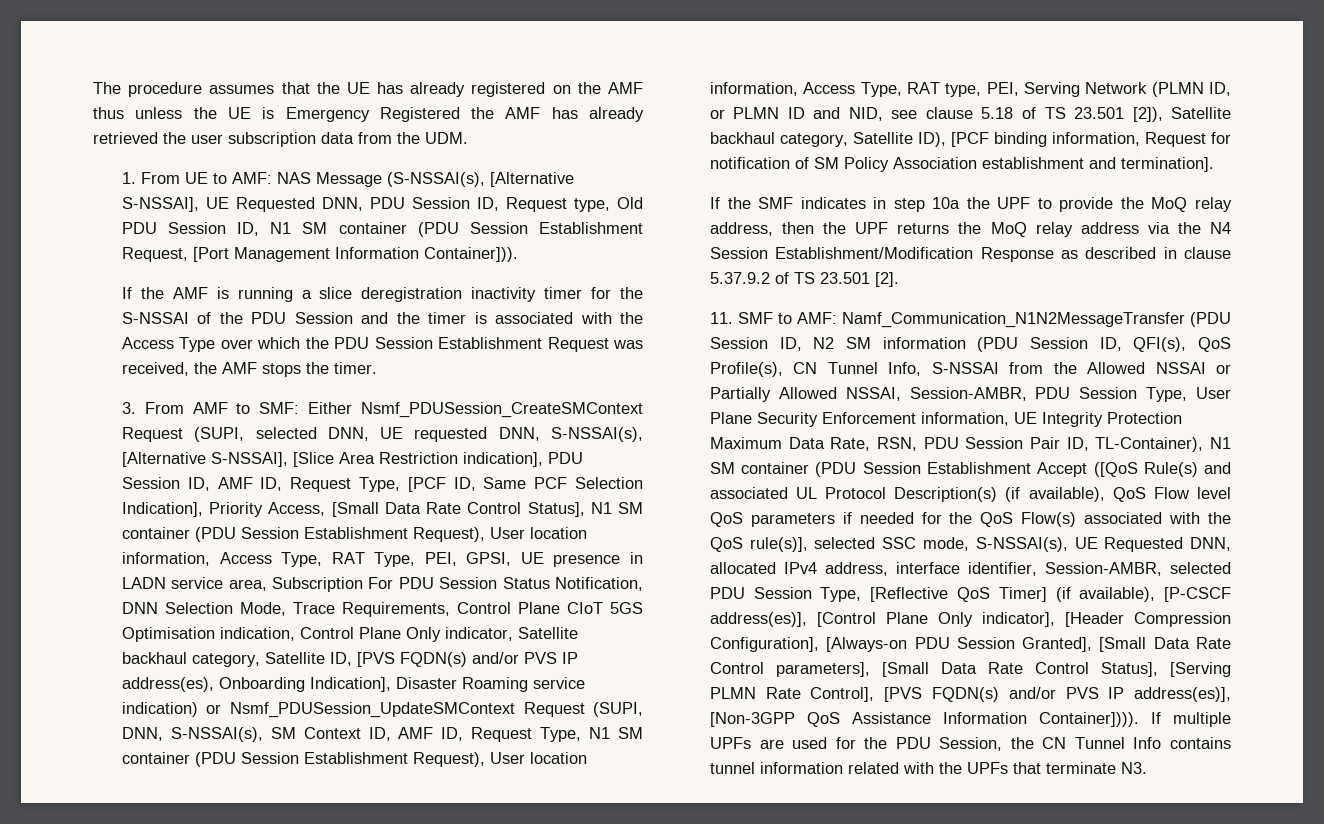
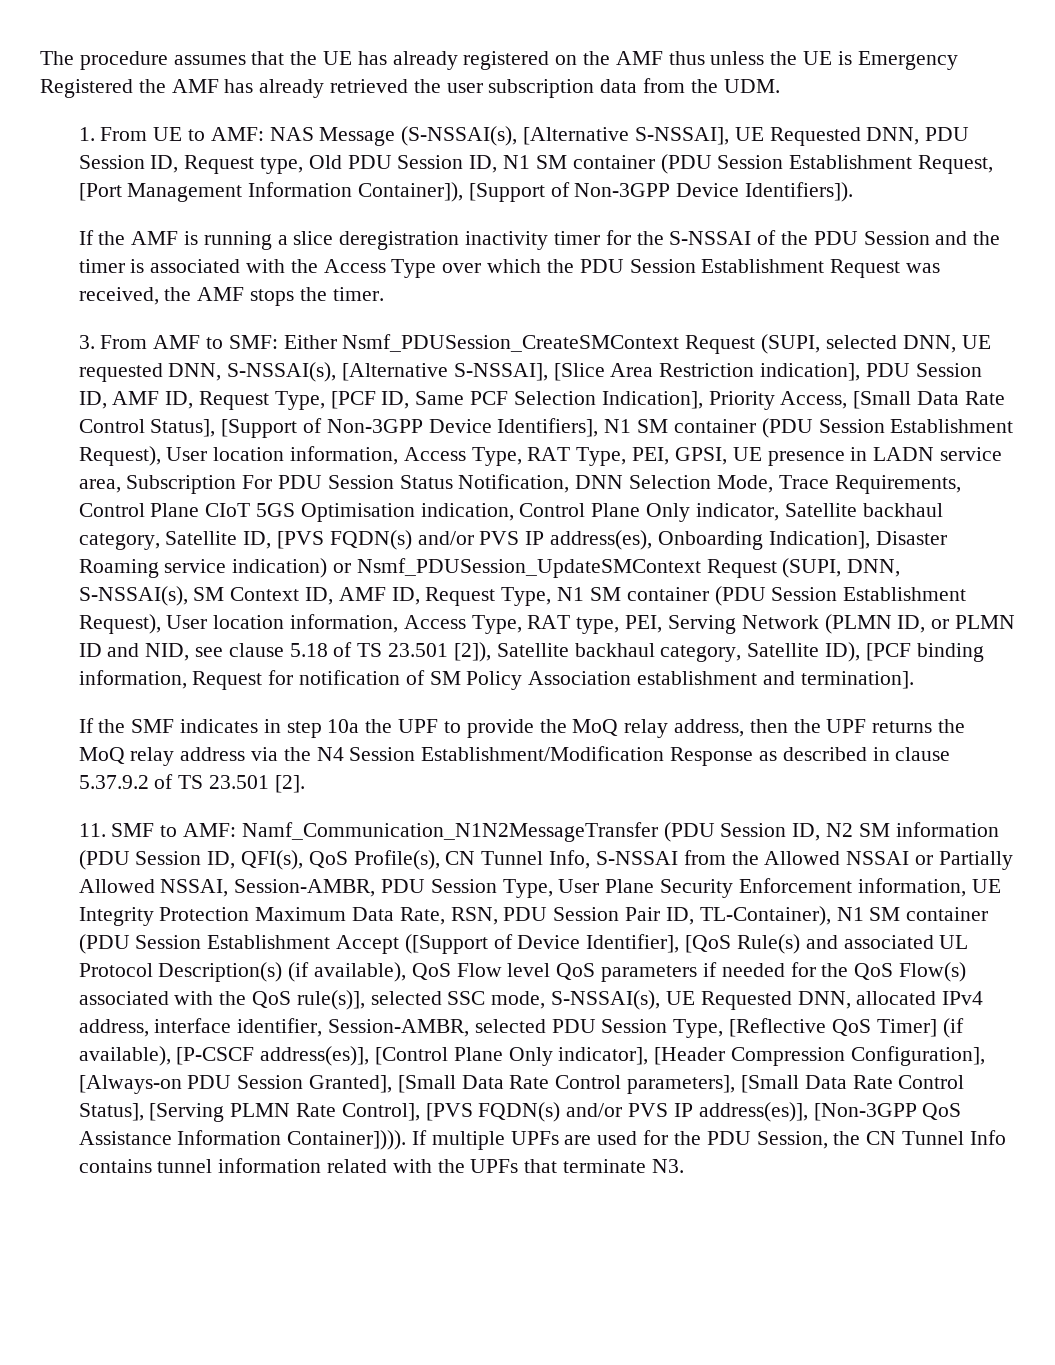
- 1. From UE to AMF: NAS Message (S-NSSAI(s), [Alternative S-NSSAI], UE Requested DNN, PDU Session ID, Request type, Old PDU Session ID, N1 SM container (PDU Session Establishment Request, [Port Management Information Container])).
+ 1. From UE to AMF: NAS Message (S-NSSAI(s), [Alternative S-NSSAI], UE Requested DNN, PDU Session ID, Request type, Old PDU Session ID, N1 SM container (PDU Session Establishment Request, [Port Management Information Container]), [Support of Non-3GPP Device Identifiers]).
- Either Nsmf_PDUSession_CreateSMContext Request (SUPI, selected DNN, UE requested DNN, S-NSSAI(s), [Alternative S-NSSAI], [Slice Area Restriction indication], PDU Session ID, AMF ID, Request Type, [PCF ID, Same PCF Selection Indication], Priority Access, [Small Data Rate Control Status], N1 SM container (PDU Session Establishment Request), User location information, Access Type, RAT Type, PEI, GPSI, UE presence in LADN service area, Subscription For PDU Session Status Notification, DNN Selection Mode, Trace Requirements, Control Plane CIoT 5GS Optimisation indication, Control Plane Only indicator, Satellite backhaul category, Satellite ID, [PVS FQDN(s) and/or PVS IP address(es), Onboarding Indication], Disaster Roaming service indication) or Nsmf_PDUSession_UpdateSMContext Request (SUPI, DNN, S-NSSAI(s), SM Context ID, AMF ID, Request Type, N1 SM container (PDU Session Establishment Request), User location information, Access Type, RAT type, PEI, Serving Network (PLMN ID, or PLMN ID and NID, see clause 5.18 of TS 23.501 [2]), Satellite backhaul category, Satellite ID), [PCF binding information, Request for notification of SM Policy Association establishment and termination].
+ Either Nsmf_PDUSession_CreateSMContext Request (SUPI, selected DNN, UE requested DNN, S-NSSAI(s), [Alternative S-NSSAI], [Slice Area Restriction indication], PDU Session ID, AMF ID, Request Type, [PCF ID, Same PCF Selection Indication], Priority Access, [Small Data Rate Control Status], [Support of Non-3GPP Device Identifiers], N1 SM container (PDU Session Establishment Request), User location information, Access Type, RAT Type, PEI, GPSI, UE presence in LADN service area, Subscription For PDU Session Status Notification, DNN Selection Mode, Trace Requirements, Control Plane CIoT 5GS Optimisation indication, Control Plane Only indicator, Satellite backhaul category, Satellite ID, [PVS FQDN(s) and/or PVS IP address(es), Onboarding Indication], Disaster Roaming service indication) or Nsmf_PDUSession_UpdateSMContext Request (SUPI, DNN, S-NSSAI(s), SM Context ID, AMF ID, Request Type, N1 SM container (PDU Session Establishment Request), User location information, Access Type, RAT type, PEI, Serving Network (PLMN ID, or PLMN ID and NID, see clause 5.18 of TS 23.501 [2]), Satellite backhaul category, Satellite ID), [PCF binding information, Request for notification of SM Policy Association establishment and termination].
- Namf_Communication_N1N2MessageTransfer (PDU Session ID, N2 SM information (PDU Session ID, QFI(s), QoS Profile(s), CN Tunnel Info, S-NSSAI from the Allowed NSSAI or Partially Allowed NSSAI, Session-AMBR, PDU Session Type, User Plane Security Enforcement information, UE Integrity Protection Maximum Data Rate, RSN, PDU Session Pair ID, TL-Container), N1 SM container (PDU Session Establishment Accept ([QoS Rule(s) and associated UL Protocol Description(s) (if available), QoS Flow level QoS parameters if needed for the QoS Flow(s) associated with the QoS rule(s)], selected SSC mode, S-NSSAI(s), UE Requested DNN, allocated IPv4 address, interface identifier, Session-AMBR, selected PDU Session Type, [Reflective QoS Timer] (if available), [P-CSCF address(es)], [Control Plane Only indicator], [Header Compression Configuration], [Always-on PDU Session Granted], [Small Data Rate Control parameters], [Small Data Rate Control Status], [Serving PLMN Rate Control], [PVS FQDN(s) and/or PVS IP address(es)], [Non-3GPP QoS Assistance Information Container]))).
+ Namf_Communication_N1N2MessageTransfer (PDU Session ID, N2 SM information (PDU Session ID, QFI(s), QoS Profile(s), CN Tunnel Info, S-NSSAI from the Allowed NSSAI or Partially Allowed NSSAI, Session-AMBR, PDU Session Type, User Plane Security Enforcement information, UE Integrity Protection Maximum Data Rate, RSN, PDU Session Pair ID, TL-Container), N1 SM container (PDU Session Establishment Accept ([Support of Device Identifier], [QoS Rule(s) and associated UL Protocol Description(s) (if available), QoS Flow level QoS parameters if needed for the QoS Flow(s) associated with the QoS rule(s)], selected SSC mode, S-NSSAI(s), UE Requested DNN, allocated IPv4 address, interface identifier, Session-AMBR, selected PDU Session Type, [Reflective QoS Timer] (if available), [P-CSCF address(es)], [Control Plane Only indicator], [Header Compression Configuration], [Always-on PDU Session Granted], [Small Data Rate Control parameters], [Small Data Rate Control Status], [Serving PLMN Rate Control], [PVS FQDN(s) and/or PVS IP address(es)], [Non-3GPP QoS Assistance Information Container]))).

